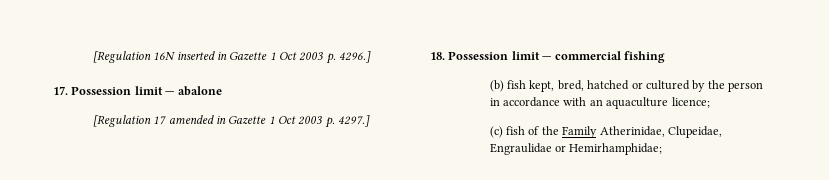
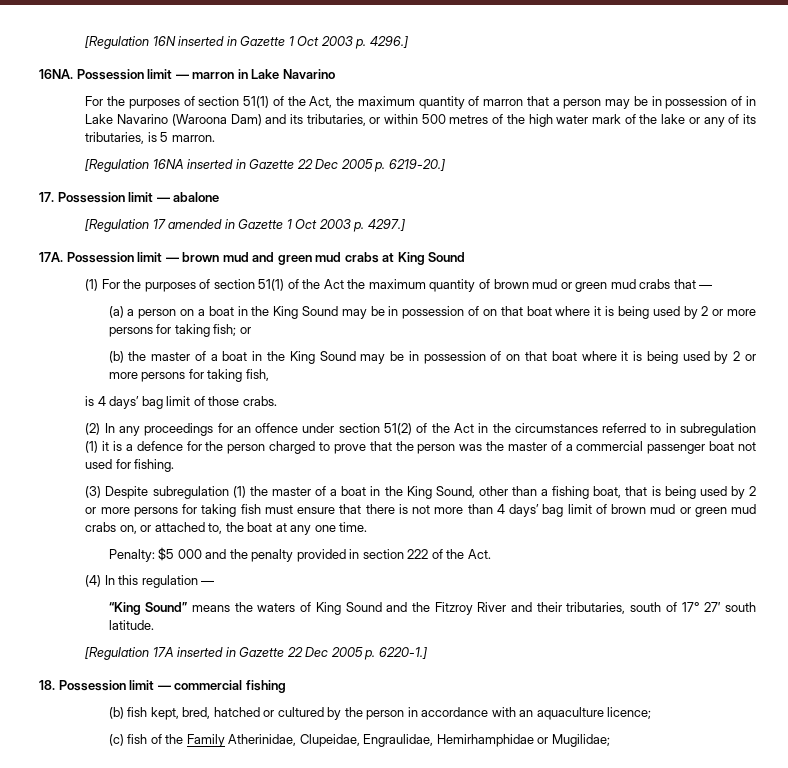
+ 16NA. Possession limit — marron in Lake Navarino
+ For the purposes of section 51(1) of the Act, the maximum quantity of marron that a person may be in possession of in Lake Navarino (Waroona Dam) and its tributaries, or within 500 metres of the high water mark of the lake or any of its tributaries, is 5 marron.
+ [Regulation 16NA inserted in Gazette 22 Dec 2005 p. 6219-20.]
+ 17A. Possession limit — brown mud and green mud crabs at King Sound
+ (1) For the purposes of section 51(1) of the Act the maximum quantity of brown mud or green mud crabs that —
+ (a) a person on a boat in the King Sound may be in possession of on that boat where it is being used by 2 or more persons for taking fish; or
+ (b) the master of a boat in the King Sound may be in possession of on that boat where it is being used by 2 or more persons for taking fish,
+ is 4 days’ bag limit of those crabs.
+ (2) In any proceedings for an offence under section 51(2) of the Act in the circumstances referred to in subregulation (1) it is a defence for the person charged to prove that the person was the master of a commercial passenger boat not used for fishing.
+ (3) Despite subregulation (1) the master of a boat in the King Sound, other than a fishing boat, that is being used by 2 or more persons for taking fish must ensure that there is not more than 4 days’ bag limit of brown mud or green mud crabs on, or attached to, the boat at any one time.
+ Penalty: $5 000 and the penalty provided in section 222 of the Act.
+ (4) In this regulation —
+ “King Sound” means the waters of King Sound and the Fitzroy River and their tributaries, south of 17° 27′ south latitude.
+ [Regulation 17A inserted in Gazette 22 Dec 2005 p. 6220-1.]
- (c) fish of the Family Atherinidae, Clupeidae, Engraulidae or Hemirhamphidae;
+ (c) fish of the Family Atherinidae, Clupeidae, Engraulidae, Hemirhamphidae or Mugilidae;

